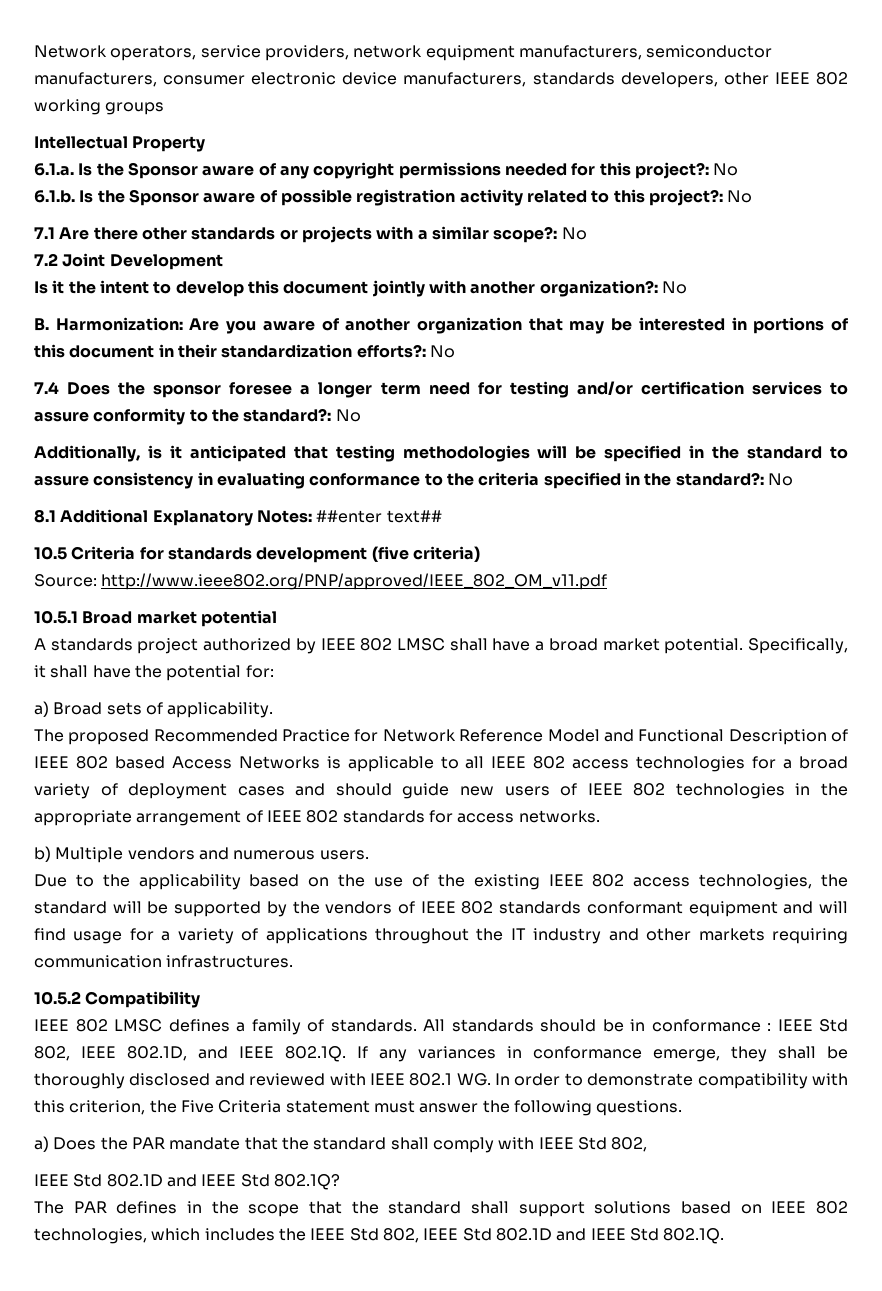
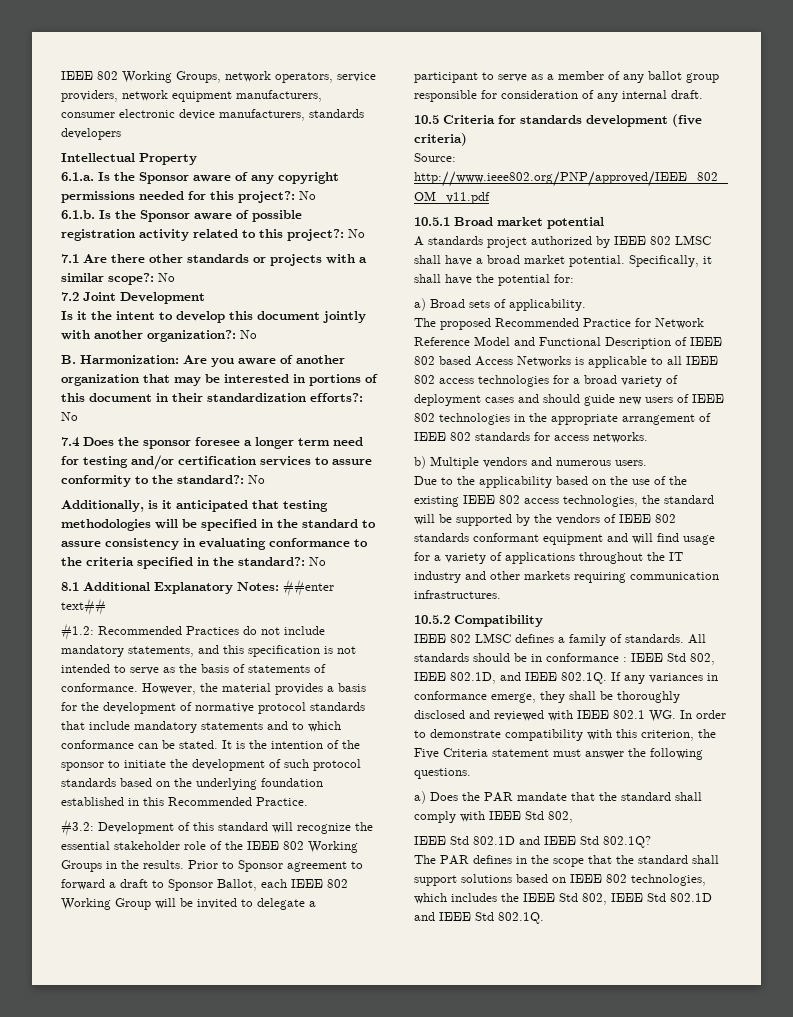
- Network operators, service providers, network equipment manufacturers, semiconductor manufacturers, consumer electronic device manufacturers, standards developers, other IEEE 802 working groups
+ IEEE 802 Working Groups, network operators, service providers, network equipment manufacturers, consumer electronic device manufacturers, standards developers
+ #1.2: Recommended Practices do not include mandatory statements, and this specification is not intended to serve as the basis of statements of conformance. However, the material provides a basis for the development of normative protocol standards that include mandatory statements and to which conformance can be stated. It is the intention of the sponsor to initiate the development of such protocol standards based on the underlying foundation established in this Recommended Practice.
+ #3.2: Development of this standard will recognize the essential stakeholder role of the IEEE 802 Working Groups in the results. Prior to Sponsor agreement to forward a draft to Sponsor Ballot, each IEEE 802 Working Group will be invited to delegate a participant to serve as a member of any ballot group responsible for consideration of any internal draft.

